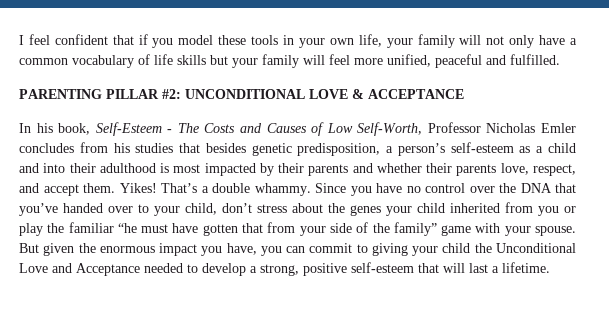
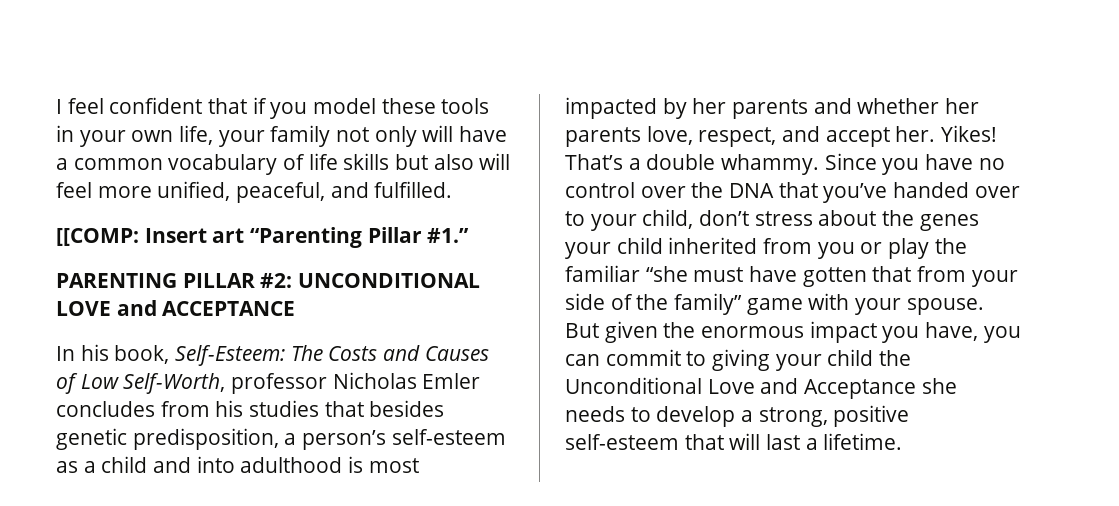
- I feel confident that if you model these tools in your own life, your family will not only have a common vocabulary of life skills but your family will feel more unified, peaceful and fulfilled.
+ I feel confident that if you model these tools in your own life, your family not only will have a common vocabulary of life skills but also will feel more unified, peaceful, and fulfilled.
+ [[COMP: Insert art “Parenting Pillar #1.”
- PARENTING PILLAR #2: UNCONDITIONAL LOVE & ACCEPTANCE
+ PARENTING PILLAR #2: UNCONDITIONAL LOVE and ACCEPTANCE
- In his book, Self-Esteem - The Costs and Causes of Low Self-Worth, Professor Nicholas Emler concludes from his studies that besides genetic predisposition, a person’s self-esteem as a child and into their adulthood is most impacted by their parents and whether their parents love, respect, and accept them.
+ In his book, Self-Esteem: The Costs and Causes of Low Self-Worth, professor Nicholas Emler concludes from his studies that besides genetic predisposition, a person’s self-esteem as a child and into adulthood is most impacted by her parents and whether her parents love, respect, and accept her.
- Since you have no control over the DNA that you’ve handed over to your child, don’t stress about the genes your child inherited from you or play the familiar “he must have gotten that from your side of the family” game with your spouse.
+ Since you have no control over the DNA that you’ve handed over to your child, don’t stress about the genes your child inherited from you or play the familiar “she must have gotten that from your side of the family” game with your spouse.
- But given the enormous impact you have, you can commit to giving your child the Unconditional Love and Acceptance needed to develop a strong, positive self-esteem that will last a lifetime.
+ But given the enormous impact you have, you can commit to giving your child the Unconditional Love and Acceptance she needs to develop a strong, positive self-esteem that will last a lifetime.

